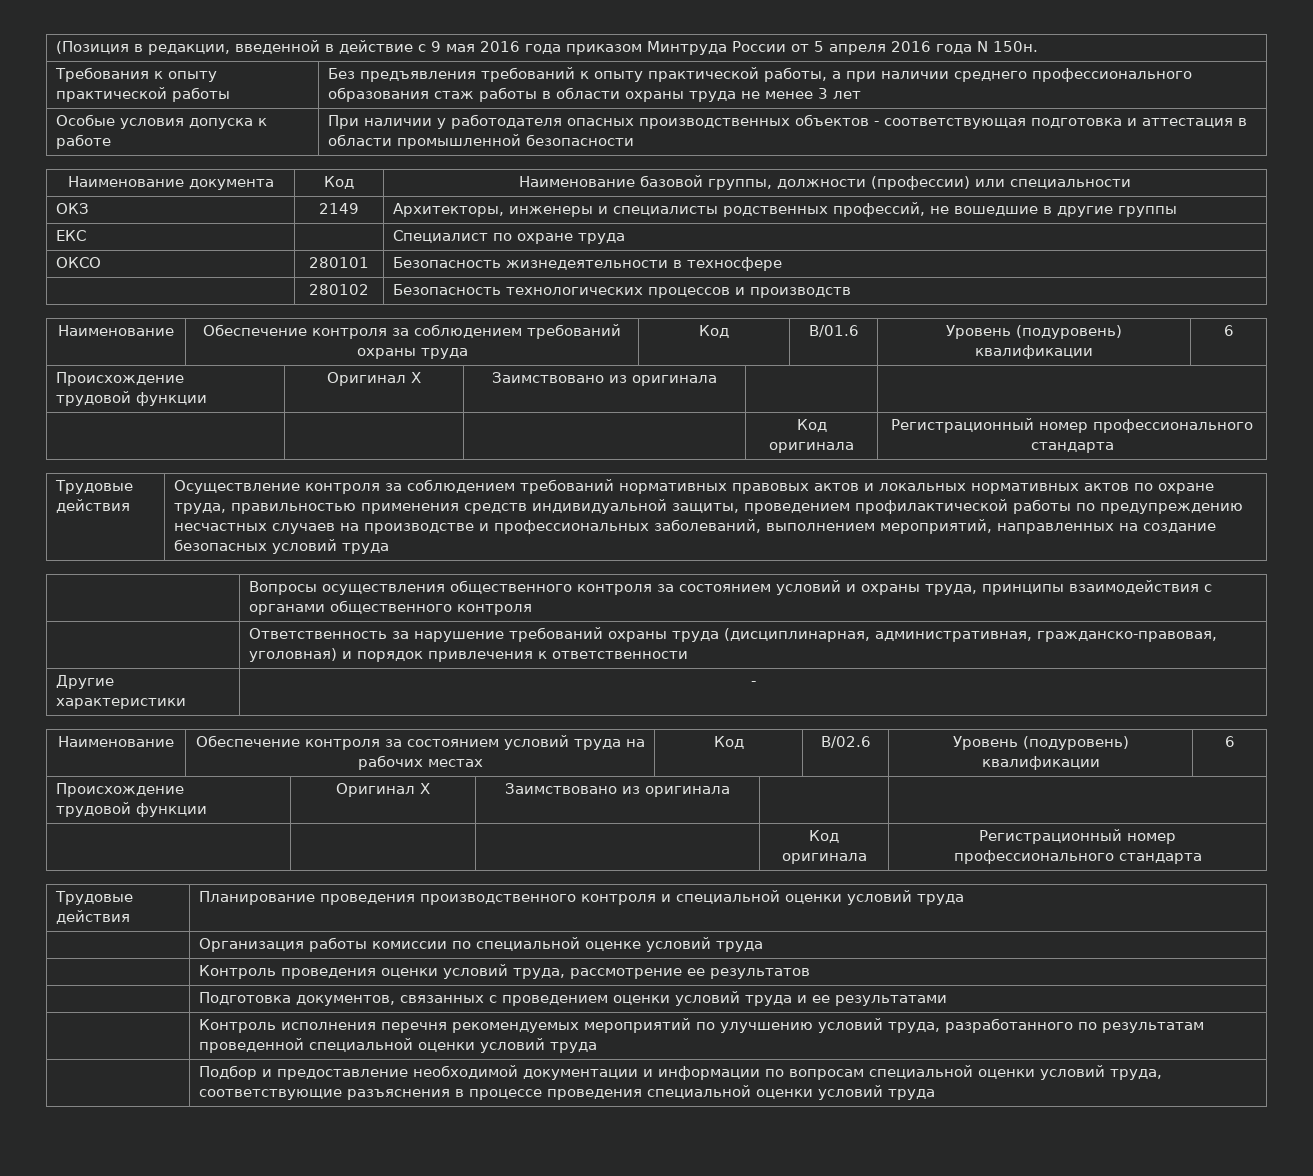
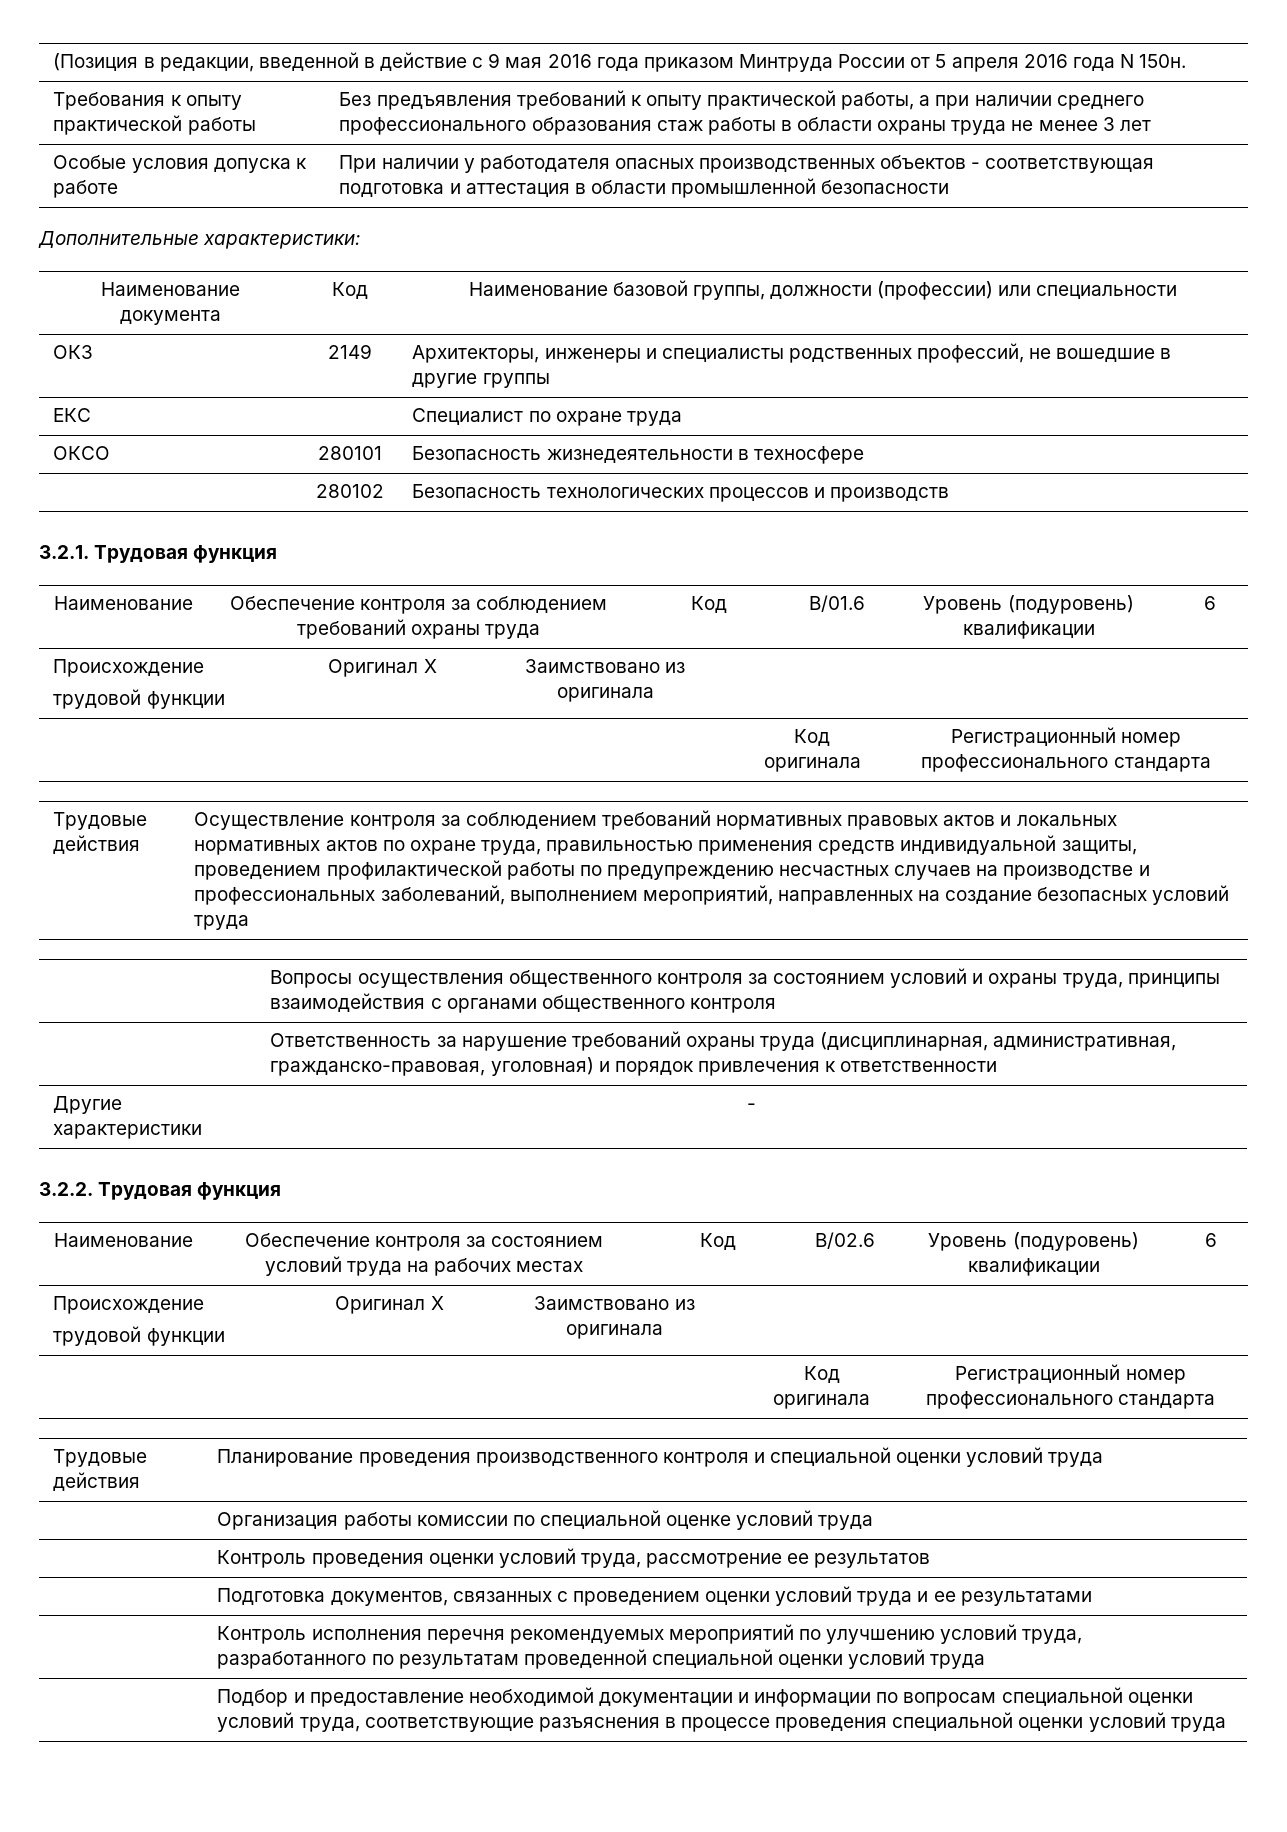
+ Дополнительные характеристики:
+ 3.2.1. Трудовая функция
+ 3.2.2. Трудовая функция

